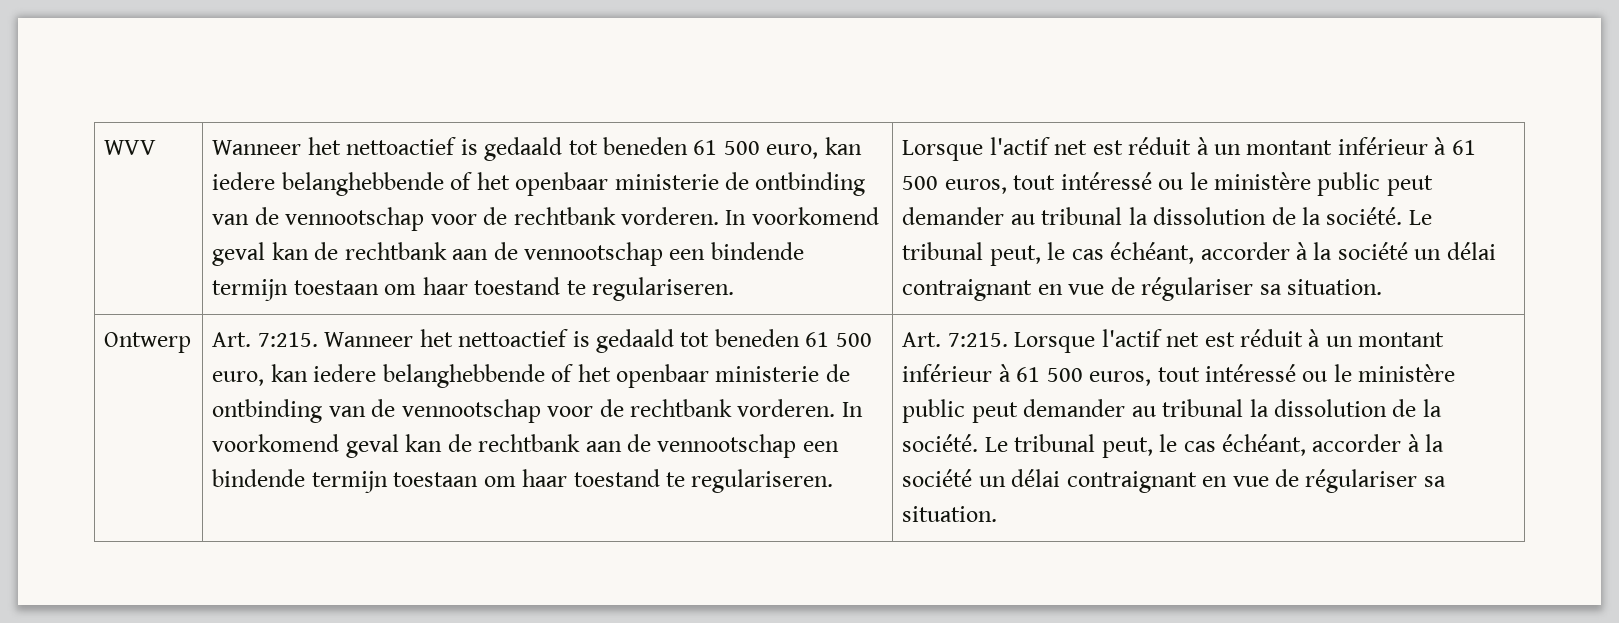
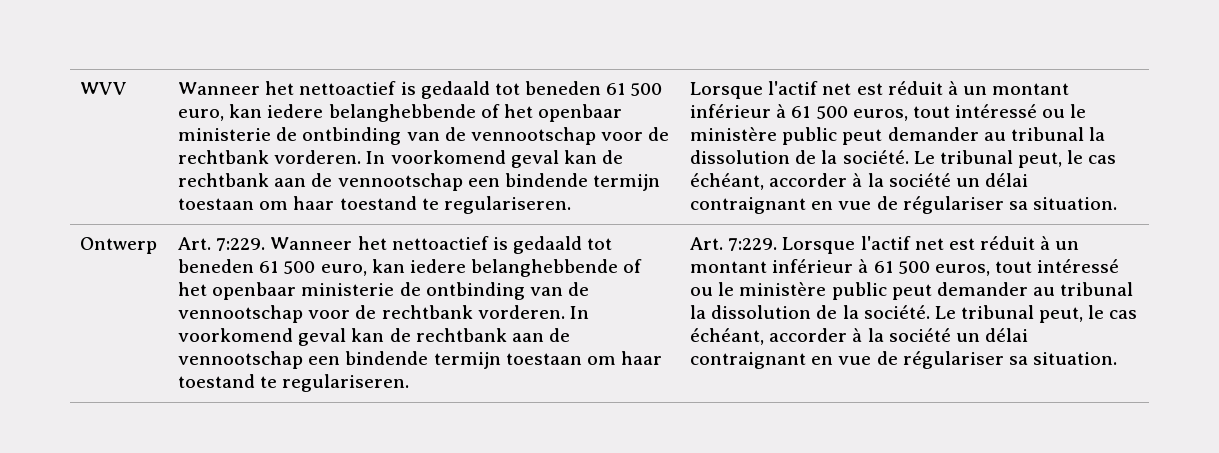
- Ontwerp | Art. 7:215.
+ Ontwerp | Art. 7:229.
- In voorkomend geval kan de rechtbank aan de vennootschap een bindende termijn toestaan om haar toestand te regulariseren. | Art. 7:215.
+ In voorkomend geval kan de rechtbank aan de vennootschap een bindende termijn toestaan om haar toestand te regulariseren. | Art. 7:229.

